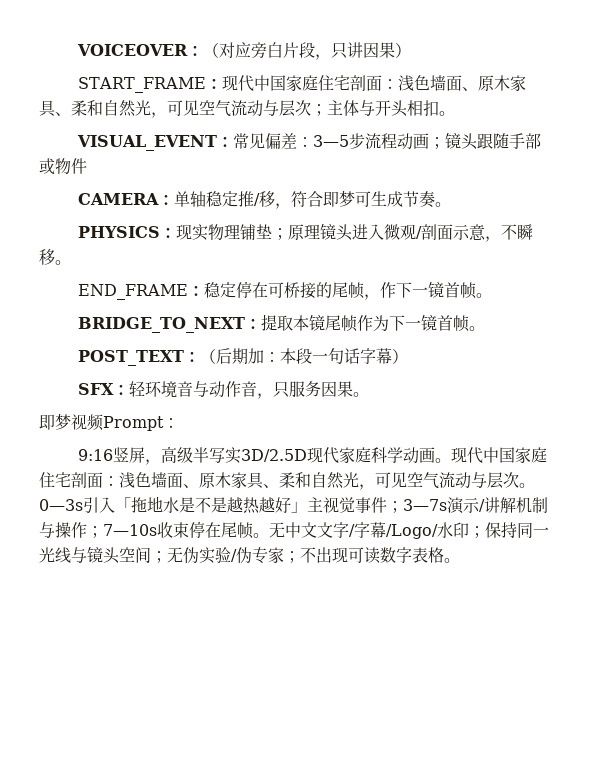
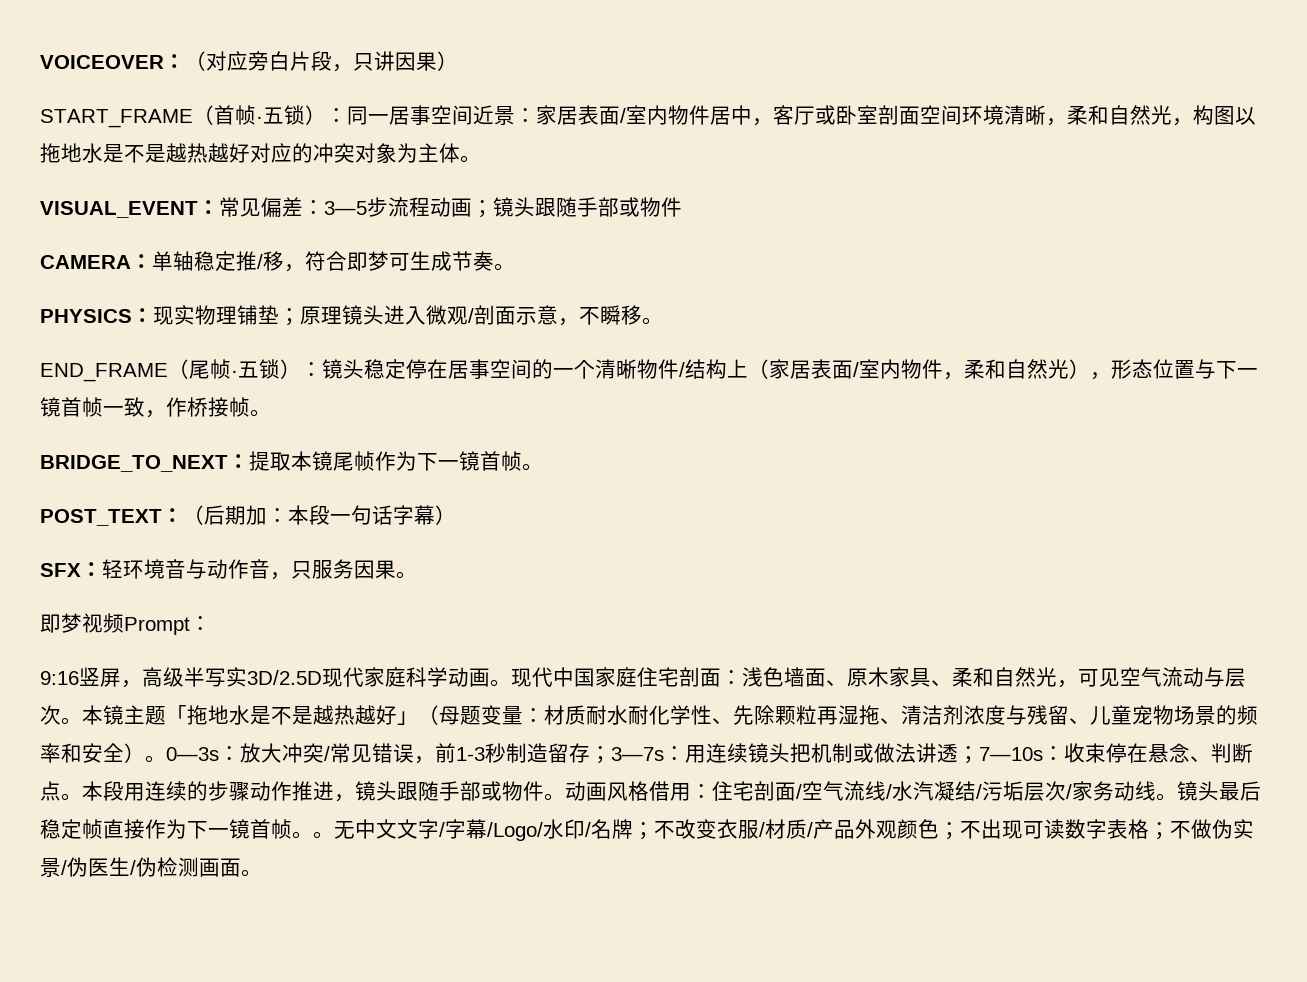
- START_FRAME：现代中国家庭住宅剖面：浅色墙面、原木家具、柔和自然光，可见空气流动与层次；主体与开头相扣。
+ START_FRAME（首帧·五锁）：同一居事空间近景：家居表面/室内物件居中，客厅或卧室剖面空间环境清晰，柔和自然光，构图以拖地水是不是越热越好对应的冲突对象为主体。
- END_FRAME：稳定停在可桥接的尾帧，作下一镜首帧。
+ END_FRAME（尾帧·五锁）：镜头稳定停在居事空间的一个清晰物件/结构上（家居表面/室内物件，柔和自然光），形态位置与下一镜首帧一致，作桥接帧。
- 0—3s引入「拖地水是不是越热越好」主视觉事件；3—7s演示/讲解机制与操作；7—10s收束停在尾帧。
+ 本镜主题「拖地水是不是越热越好」（母题变量：材质耐水耐化学性、先除颗粒再湿拖、清洁剂浓度与残留、儿童宠物场景的频率和安全）。0—3s：放大冲突/常见错误，前1-3秒制造留存；3—7s：用连续镜头把机制或做法讲透；7—10s：收束停在悬念、判断点。本段用连续的步骤动作推进，镜头跟随手部或物件。动画风格借用：住宅剖面/空气流线/水汽凝结/污垢层次/家务动线。镜头最后稳定帧直接作为下一镜首帧。。
- 无中文文字/字幕/Logo/水印；保持同一光线与镜头空间；无伪实验/伪专家；不出现可读数字表格。
+ 无中文文字/字幕/Logo/水印/名牌；不改变衣服/材质/产品外观颜色；不出现可读数字表格；不做伪实景/伪医生/伪检测画面。

